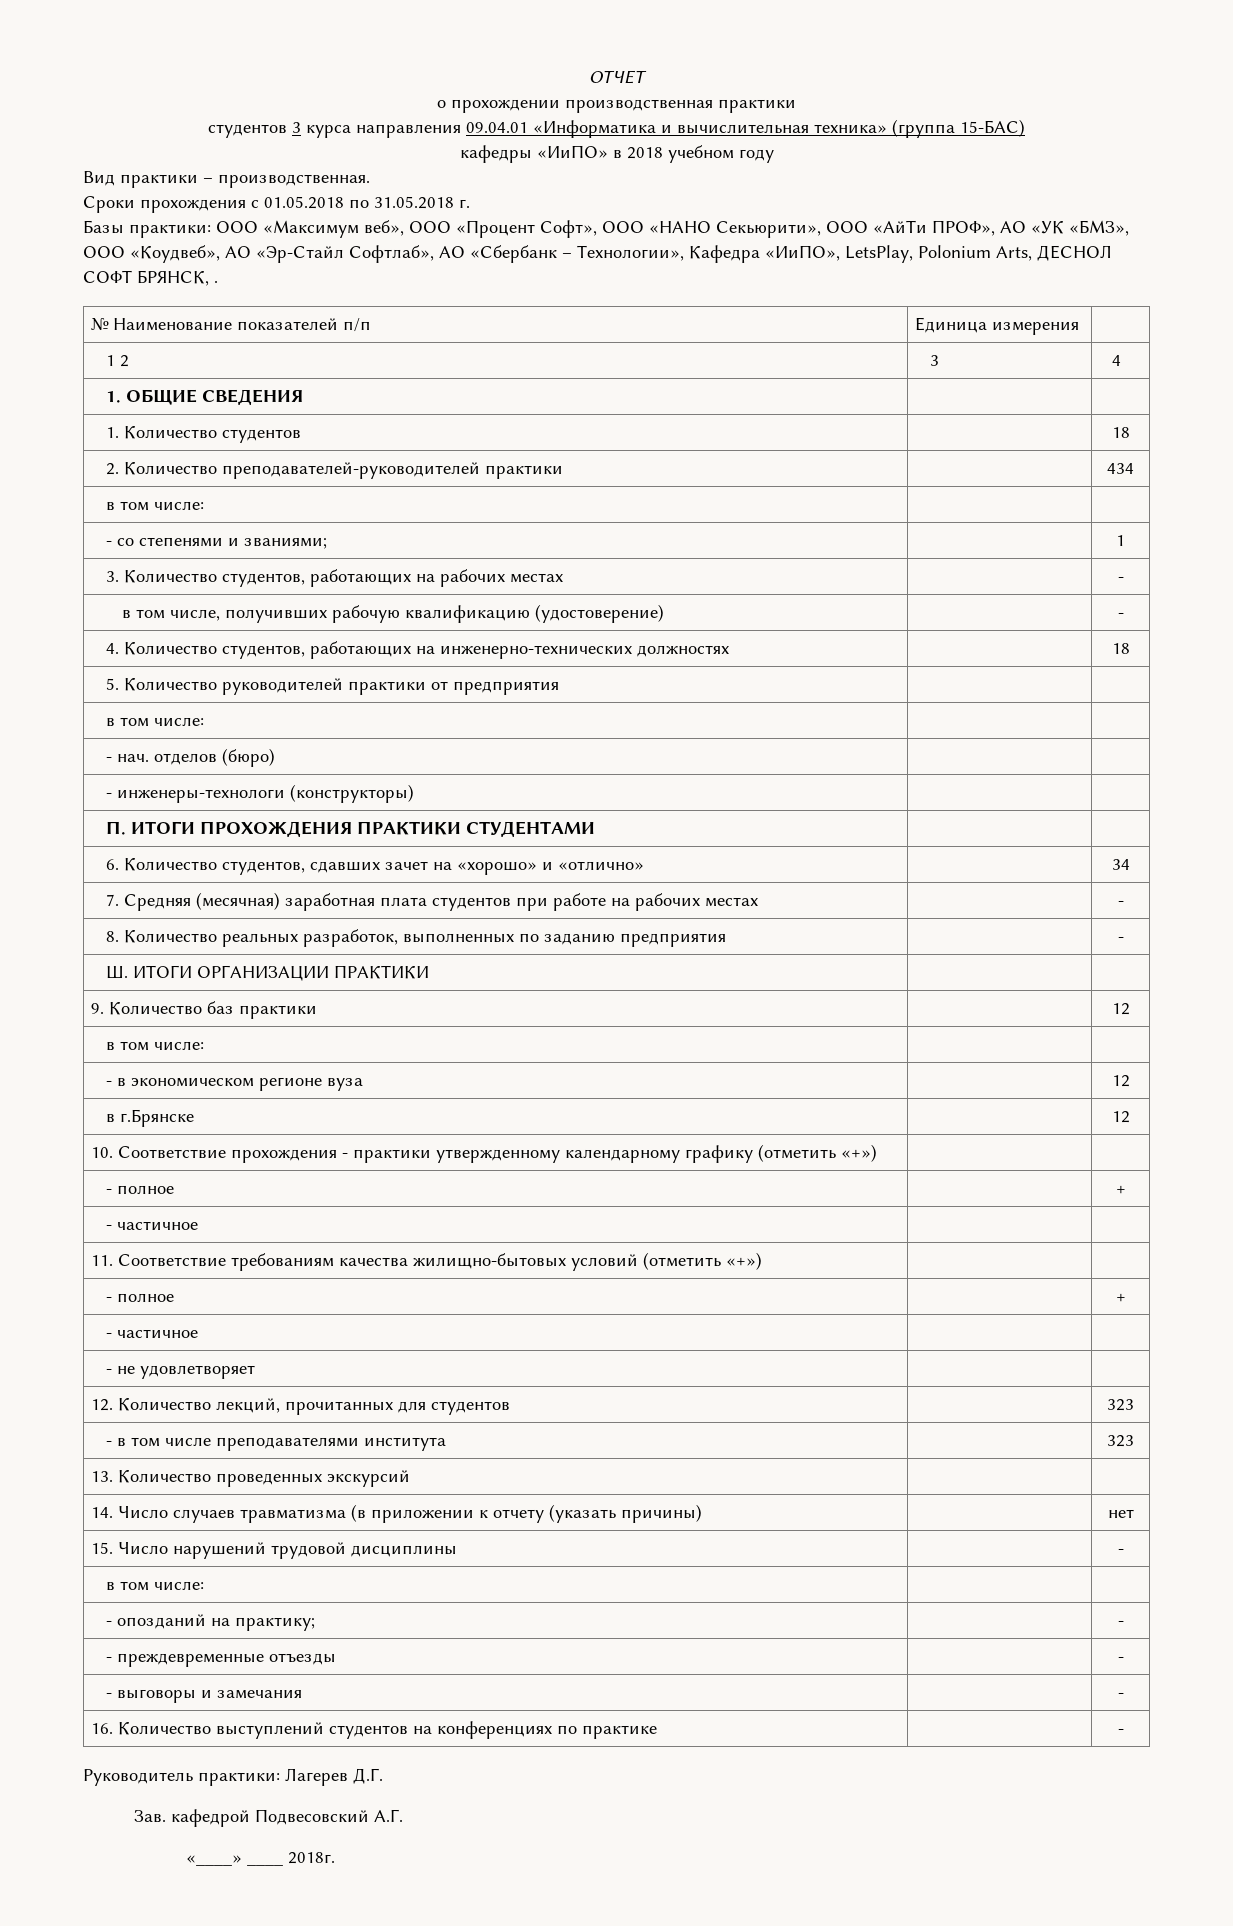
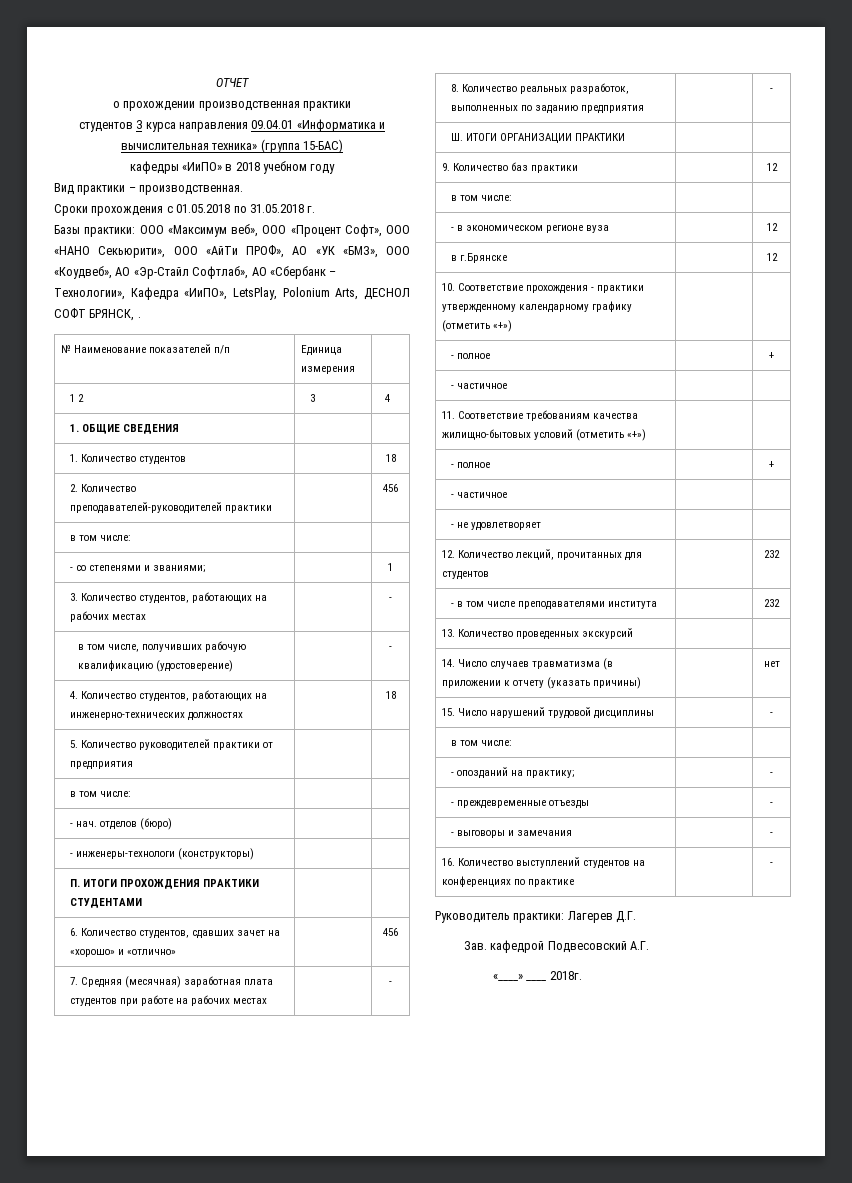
- 2. Количество преподавателей-руководителей практики | | 434
+ 2. Количество преподавателей-руководителей практики | | 456
- 6. Количество студентов, сдавших зачет на «хорошо» и «отлично» | | 34
+ 6. Количество студентов, сдавших зачет на «хорошо» и «отлично» | | 456
- 12. Количество лекций, прочитанных для студентов | | 323
+ 12. Количество лекций, прочитанных для студентов | | 232
- - в том числе преподавателями института | | 323
+ - в том числе преподавателями института | | 232

